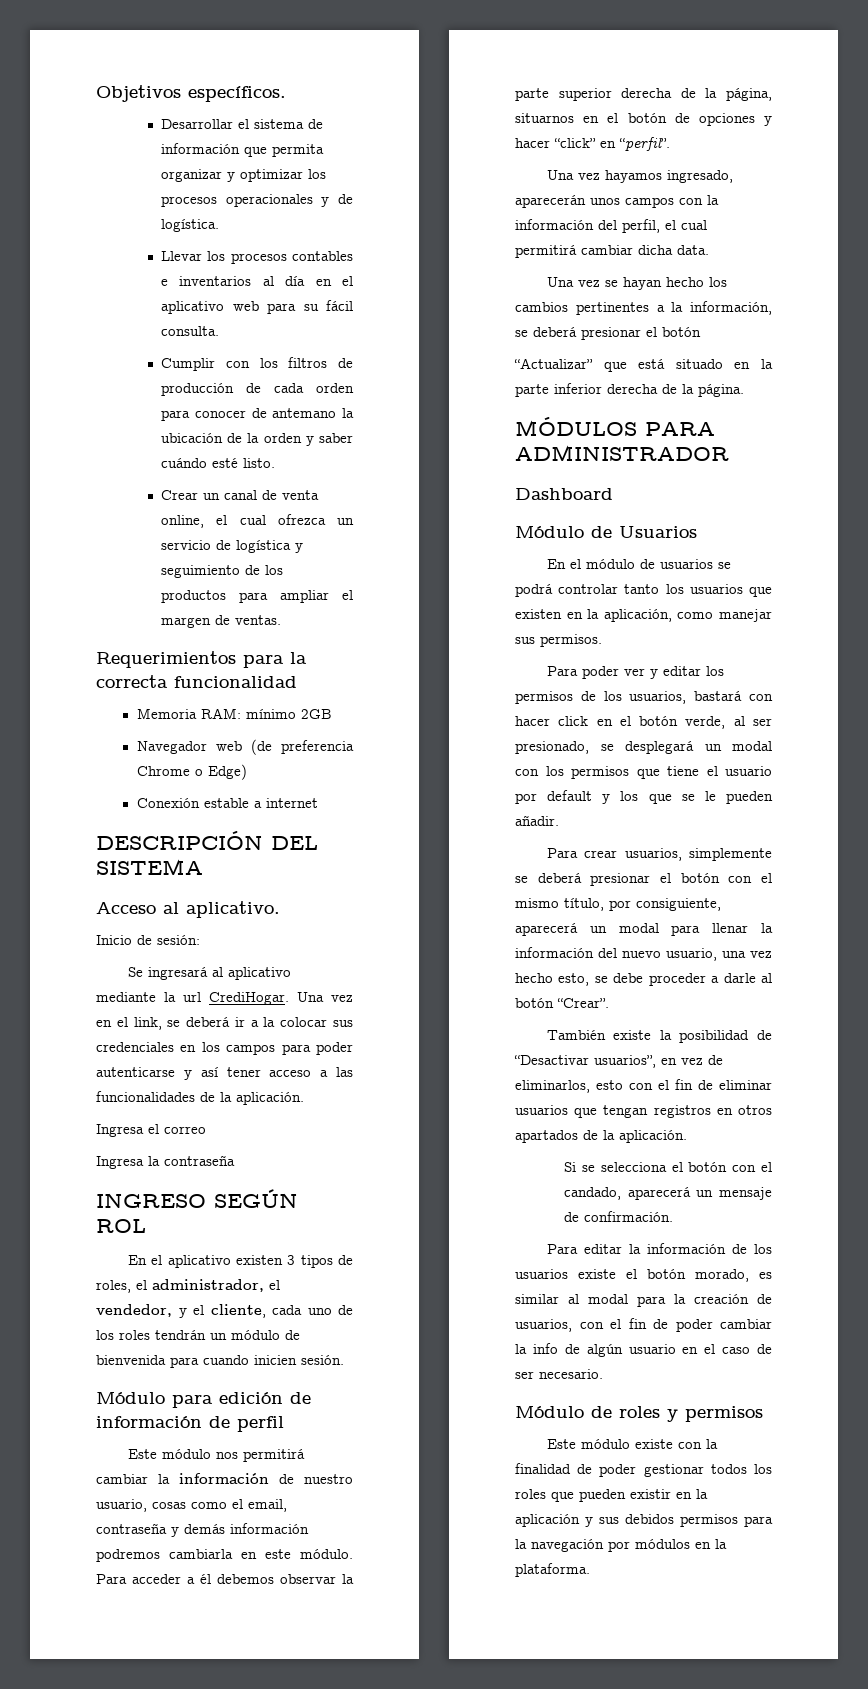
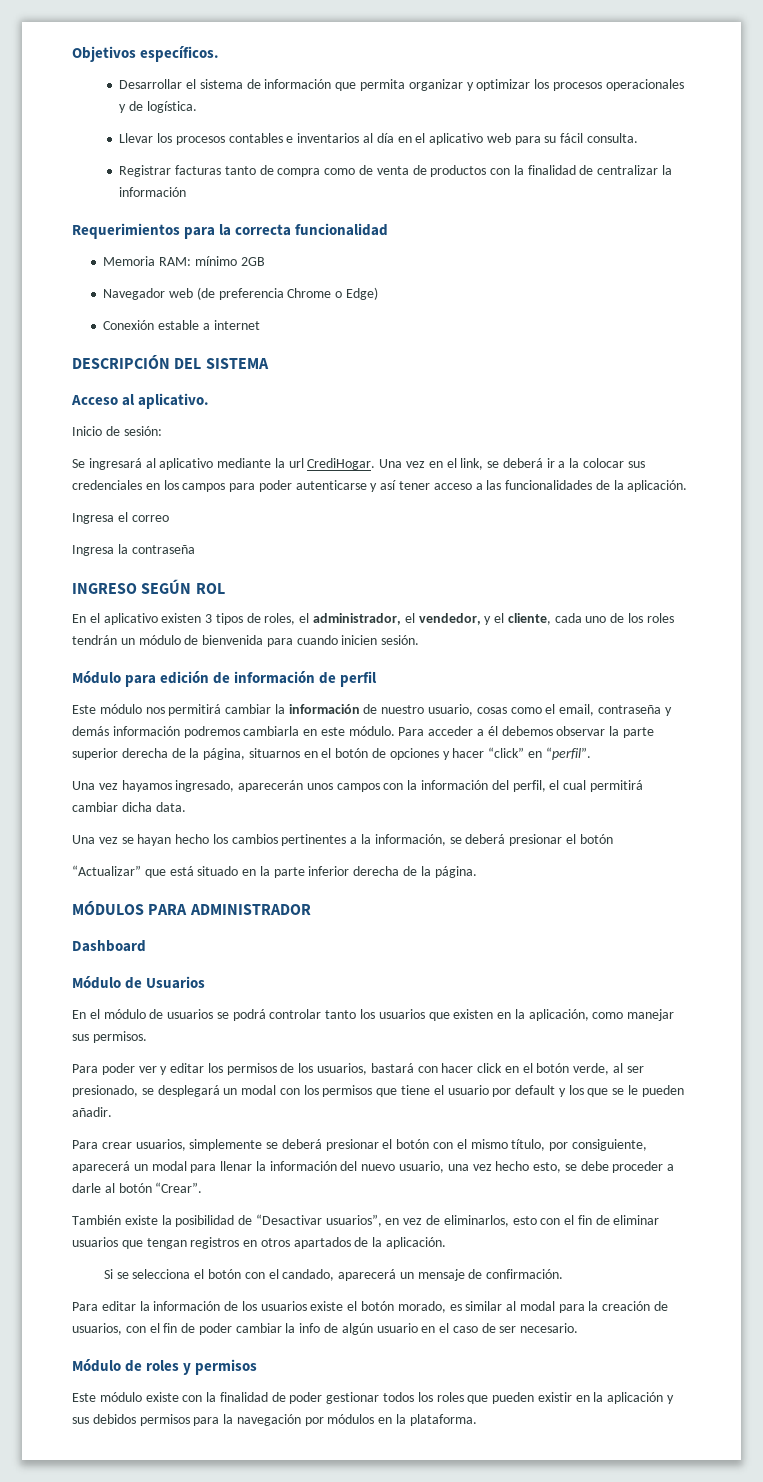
- Cumplir con los filtros de producción de cada orden para conocer de antemano la ubicación de la orden y saber cuándo esté listo.
- Crear un canal de venta online, el cual ofrezca un servicio de logística y seguimiento de los productos para ampliar el margen de ventas.
+ Registrar facturas tanto de compra como de venta de productos con la finalidad de centralizar la información

